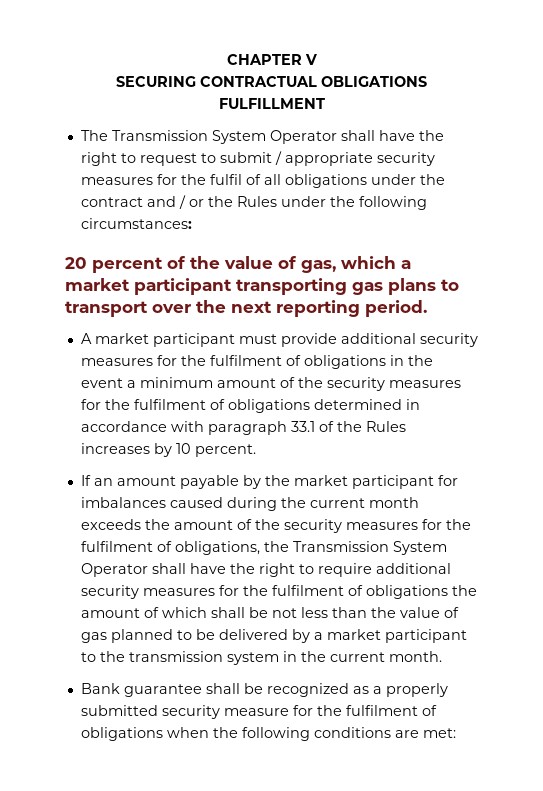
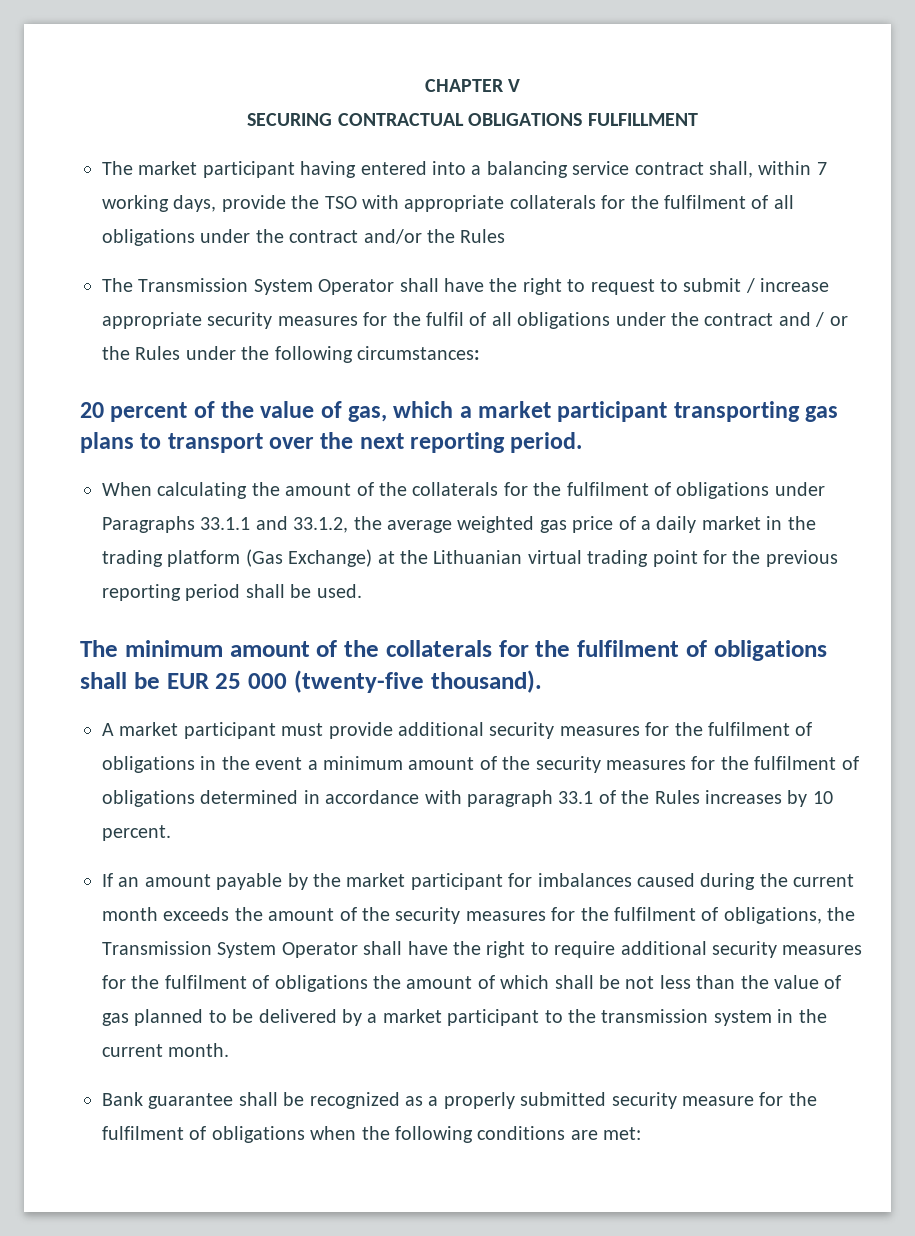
+ The market participant having entered into a balancing service contract shall, within 7 working days, provide the TSO with appropriate collaterals for the fulfilment of all obligations under the contract and/or the Rules
- The Transmission System Operator shall have the right to request to submit / appropriate security measures for the fulfil of all obligations under the contract and / or the Rules under the following circumstances:
+ The Transmission System Operator shall have the right to request to submit / increase appropriate security measures for the fulfil of all obligations under the contract and / or the Rules under the following circumstances:
+ When calculating the amount of the collaterals for the fulfilment of obligations under Paragraphs 33.1.1 and 33.1.2, the average weighted gas price of a daily market in the trading platform (Gas Exchange) at the Lithuanian virtual trading point for the previous reporting period shall be used.
+ The minimum amount of the collaterals for the fulfilment of obligations shall be EUR 25 000 (twenty-five thousand).

